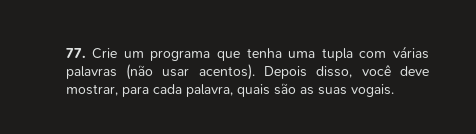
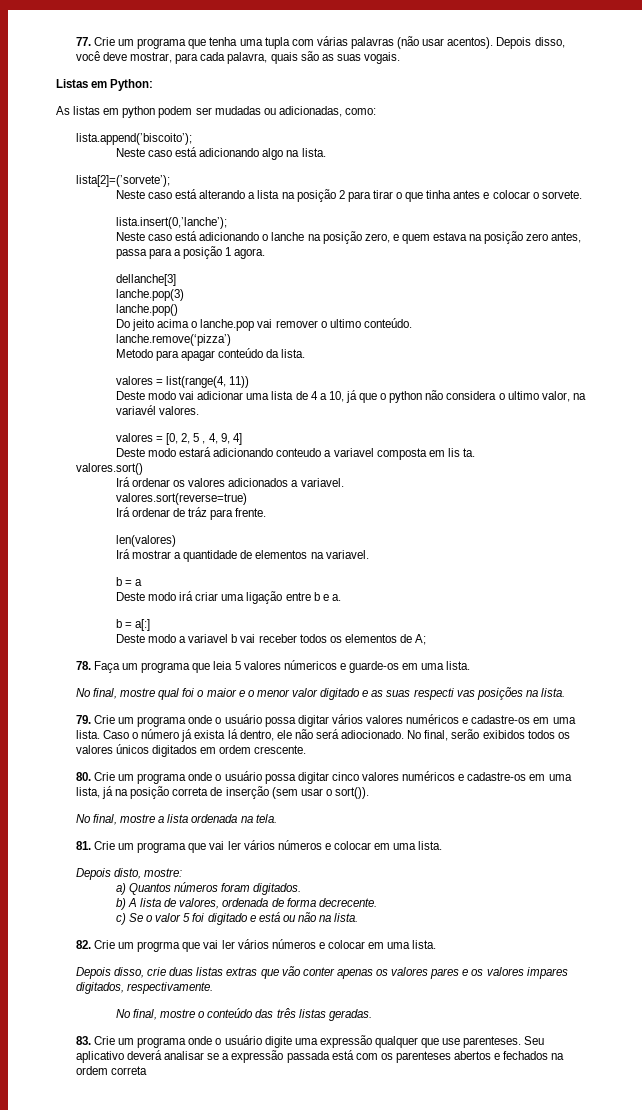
+ Listas em Python:
+ As listas em python podem ser mudadas ou adicionadas, como:
+ lista.append(’biscoito’);
+ Neste caso está adicionando algo na lista.
+ lista[2]=(’sorvete’);
+ Neste caso está alterando a lista na posição 2 para tirar o que tinha antes e colocar o sorvete.
+ lista.insert(0,’lanche’);
+ Neste caso está adicionando o lanche na posição zero, e quem estava na posição zero antes, passa para a posição 1 agora.
+ dellanche[3]
+ lanche.pop(3)
+ lanche.pop()
+ Do jeito acima o lanche.pop vai remover o ultimo conteúdo.
+ lanche.remove(‘pizza’)
+ Metodo para apagar conteúdo da lista.
+ valores = list(range(4, 11))
+ Deste modo vai adicionar uma lista de 4 a 10, já que o python não considera o ultimo valor, na variavél valores.
+ valores = [0, 2, 5 , 4, 9, 4]
+ Deste modo estará adicionando conteudo a variavel composta em lis ta.
+ valores.sort()
+ Irá ordenar os valores adicionados a variavel.
+ valores.sort(reverse=true)
+ Irá ordenar de tráz para frente.
+ len(valores)
+ Irá mostrar a quantidade de elementos na variavel.
+ b = a
+ Deste modo irá criar uma ligação entre b e a.
+ b = a[:]
+ Deste modo a variavel b vai receber todos os elementos de A;
+ 78. Faça um programa que leia 5 valores númericos e guarde-os em uma lista.
+ No final, mostre qual foi o maior e o menor valor digitado e as suas respecti vas posições na lista.
+ 79. Crie um programa onde o usuário possa digitar vários valores numéricos e cadastre-os em uma lista. Caso o número já exista lá dentro, ele não será adiocionado. No final, serão exibidos todos os valores únicos digitados em ordem crescente.
+ 80. Crie um programa onde o usuário possa digitar cinco valores numéricos e cadastre-os em uma lista, já na posição correta de inserção (sem usar o sort()).
+ No final, mostre a lista ordenada na tela.
+ 81. Crie um programa que vai ler vários números e colocar em uma lista.
+ Depois disto, mostre:
+ a) Quantos números foram digitados.
+ b) A lista de valores, ordenada de forma decrecente.
+ c) Se o valor 5 foi digitado e está ou não na lista.
+ 82. Crie um progrma que vai ler vários números e colocar em uma lista.
+ Depois disso, crie duas listas extras que vão conter apenas os valores pares e os valores impares digitados, respectivamente.
+ No final, mostre o conteúdo das três listas geradas.
+ 83. Crie um programa onde o usuário digite uma expressão qualquer que use parenteses. Seu aplicativo deverá analisar se a expressão passada está com os parenteses abertos e fechados na ordem correta

